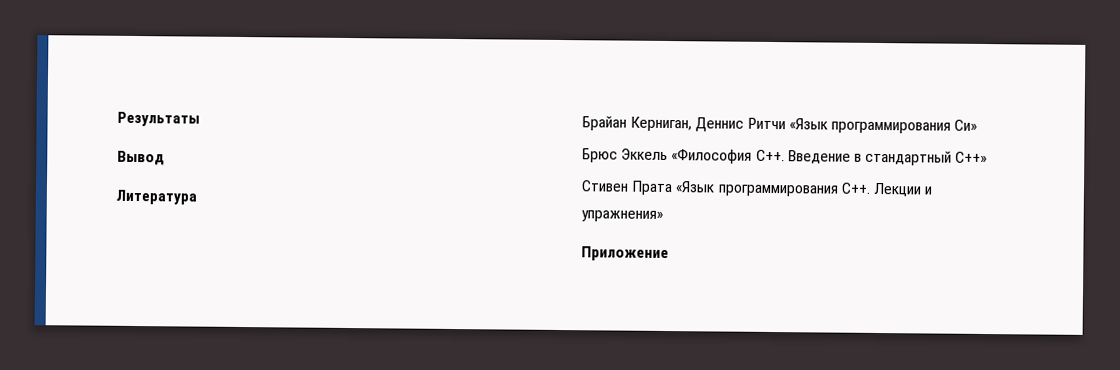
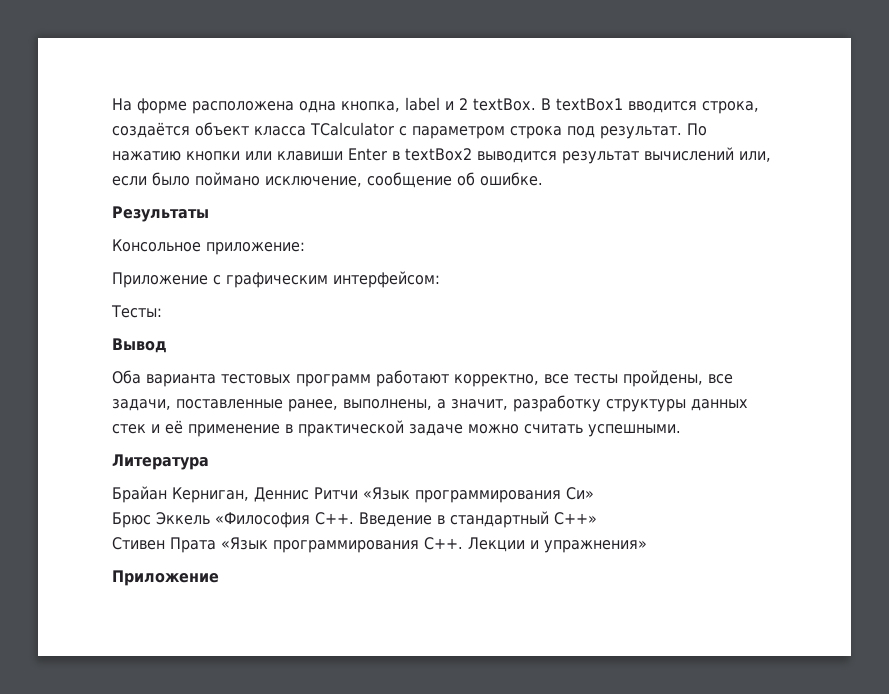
+ На форме расположена одна кнопка, label и 2 textBox. В textBox1 вводится строка, создаётся объект класса TCalculator с параметром строка под результат. По нажатию кнопки или клавиши Enter в textBox2 выводится результат вычислений или, если было поймано исключение, сообщение об ошибке.
  Результаты
+ Консольное приложение:
+ Приложение с графическим интерфейсом:
+ Тесты:
  Вывод
+ Оба варианта тестовых программ работают корректно, все тесты пройдены, все задачи, поставленные ранее, выполнены, а значит, разработку структуры данных стек и её применение в практической задаче можно считать успешными.

